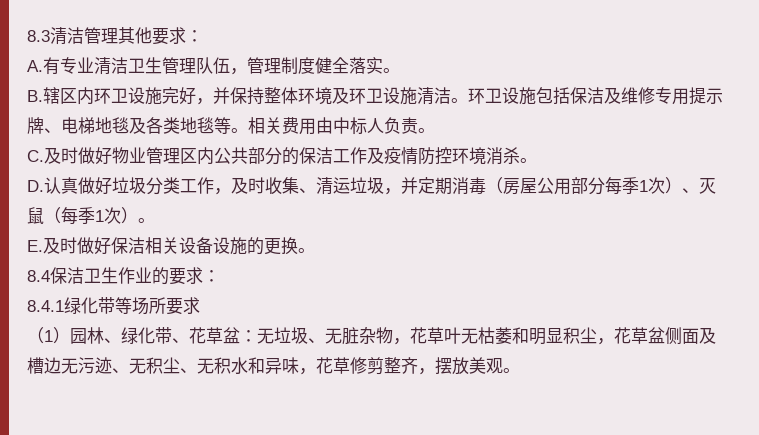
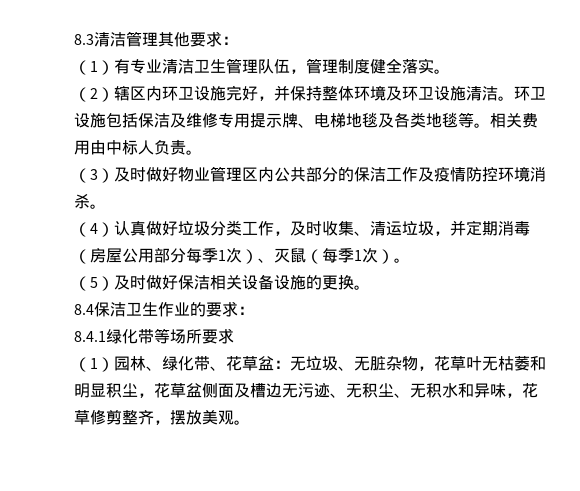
- A.有专业清洁卫生管理队伍，管理制度健全落实。
+ （1）有专业清洁卫生管理队伍，管理制度健全落实。
- B.辖区内环卫设施完好，并保持整体环境及环卫设施清洁。
+ （2）辖区内环卫设施完好，并保持整体环境及环卫设施清洁。
- C.及时做好物业管理区内公共部分的保洁工作及疫情防控环境消杀。
+ （3）及时做好物业管理区内公共部分的保洁工作及疫情防控环境消杀。
- D.认真做好垃圾分类工作，及时收集、清运垃圾，并定期消毒（房屋公用部分每季1次）、灭鼠（每季1次）。
+ （4）认真做好垃圾分类工作，及时收集、清运垃圾，并定期消毒（房屋公用部分每季1次）、灭鼠（每季1次）。
- E.及时做好保洁相关设备设施的更换。
+ （5）及时做好保洁相关设备设施的更换。

